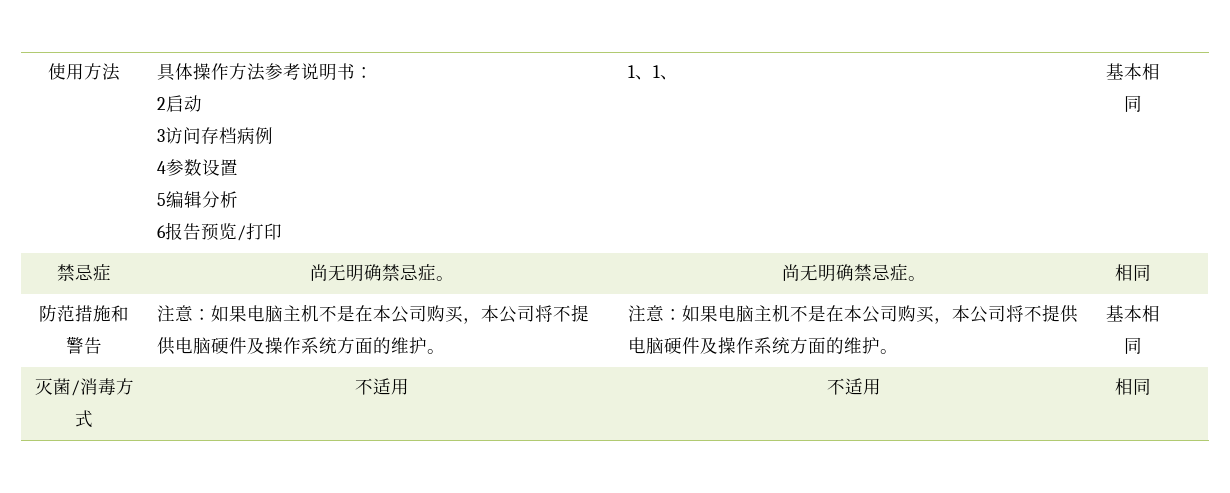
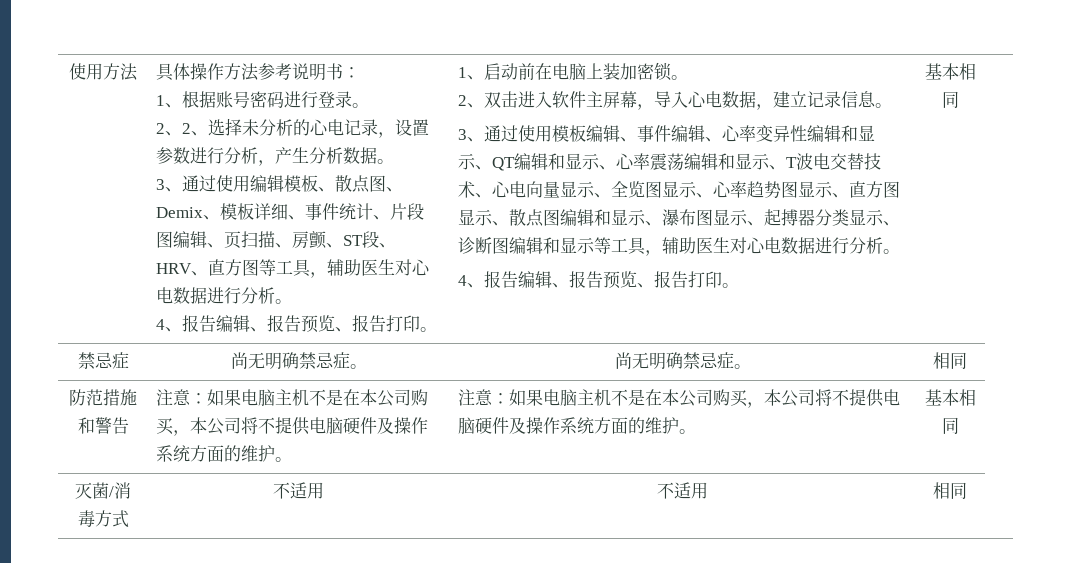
- 2启动
- 3访问存档病例
- 4参数设置
- 5编辑分析
- 6报告预览/打印 | 1、1、
+ 1、根据账号密码进行登录。
+ 2、2、选择未分析的心电记录，设置参数进行分析，产生分析数据。
+ 3、通过使用编辑模板、散点图、Demix、模板详细、事件统计、片段图编辑、页扫描、房颤、ST段、HRV、直方图等工具，辅助医生对心电数据进行分析。
+ 4、报告编辑、报告预览、报告打印。 | 1、启动前在电脑上装加密锁。
+ 2、双击进入软件主屏幕，导入心电数据，建立记录信息。
+ 3、通过使用模板编辑、事件编辑、心率变异性编辑和显示、QT编辑和显示、心率震荡编辑和显示、T波电交替技术、心电向量显示、全览图显示、心率趋势图显示、直方图显示、散点图编辑和显示、瀑布图显示、起搏器分类显示、诊断图编辑和显示等工具，辅助医生对心电数据进行分析。
+ 4、报告编辑、报告预览、报告打印。

